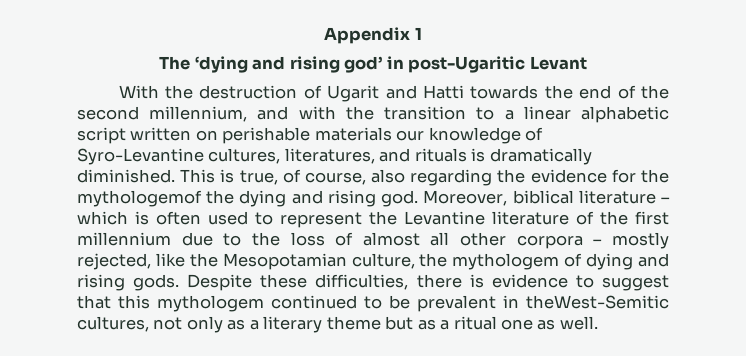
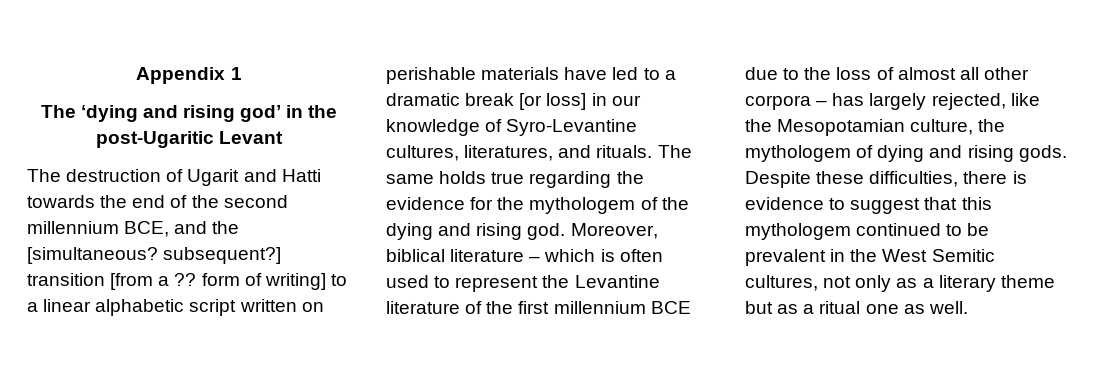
- The ‘dying and rising god’ in post-Ugaritic Levant
+ The ‘dying and rising god’ in the post-Ugaritic Levant
- With the destruction of Ugarit and Hatti towards the end of the second millennium, and with the transition to a linear alphabetic script written on perishable materials our knowledge of Syro-Levantine cultures, literatures, and rituals is dramatically diminished. This is true, of course, also regarding the evidence for the mythologemof the dying and rising god.
+ The destruction of Ugarit and Hatti towards the end of the second millennium BCE, and the [simultaneous? subsequent?] transition [from a ?? form of writing] to a linear alphabetic script written on perishable materials have led to a dramatic break [or loss] in our knowledge of Syro-Levantine cultures, literatures, and rituals. The same holds true regarding the evidence for the mythologem of the dying and rising god.
- Moreover, biblical literature – which is often used to represent the Levantine literature of the first millennium due to the loss of almost all other corpora – mostly rejected, like the Mesopotamian culture, the mythologem of dying and rising gods.
+ Moreover, biblical literature – which is often used to represent the Levantine literature of the first millennium BCE due to the loss of almost all other corpora – has largely rejected, like the Mesopotamian culture, the mythologem of dying and rising gods.
- Despite these difficulties, there is evidence to suggest that this mythologem continued to be prevalent in theWest-Semitic cultures, not only as a literary theme but as a ritual one as well.
+ Despite these difficulties, there is evidence to suggest that this mythologem continued to be prevalent in the West Semitic cultures, not only as a literary theme but as a ritual one as well.

